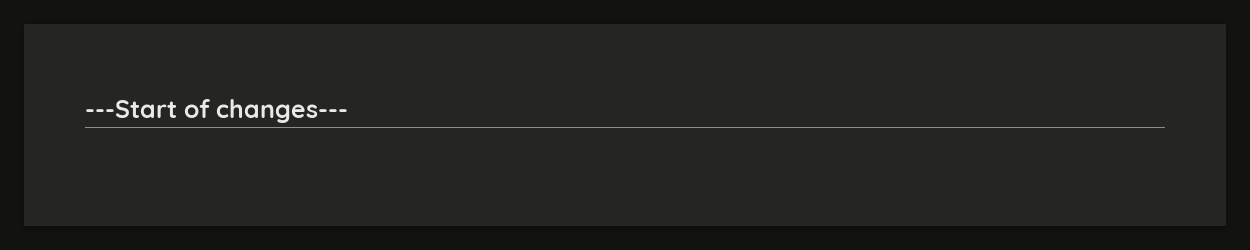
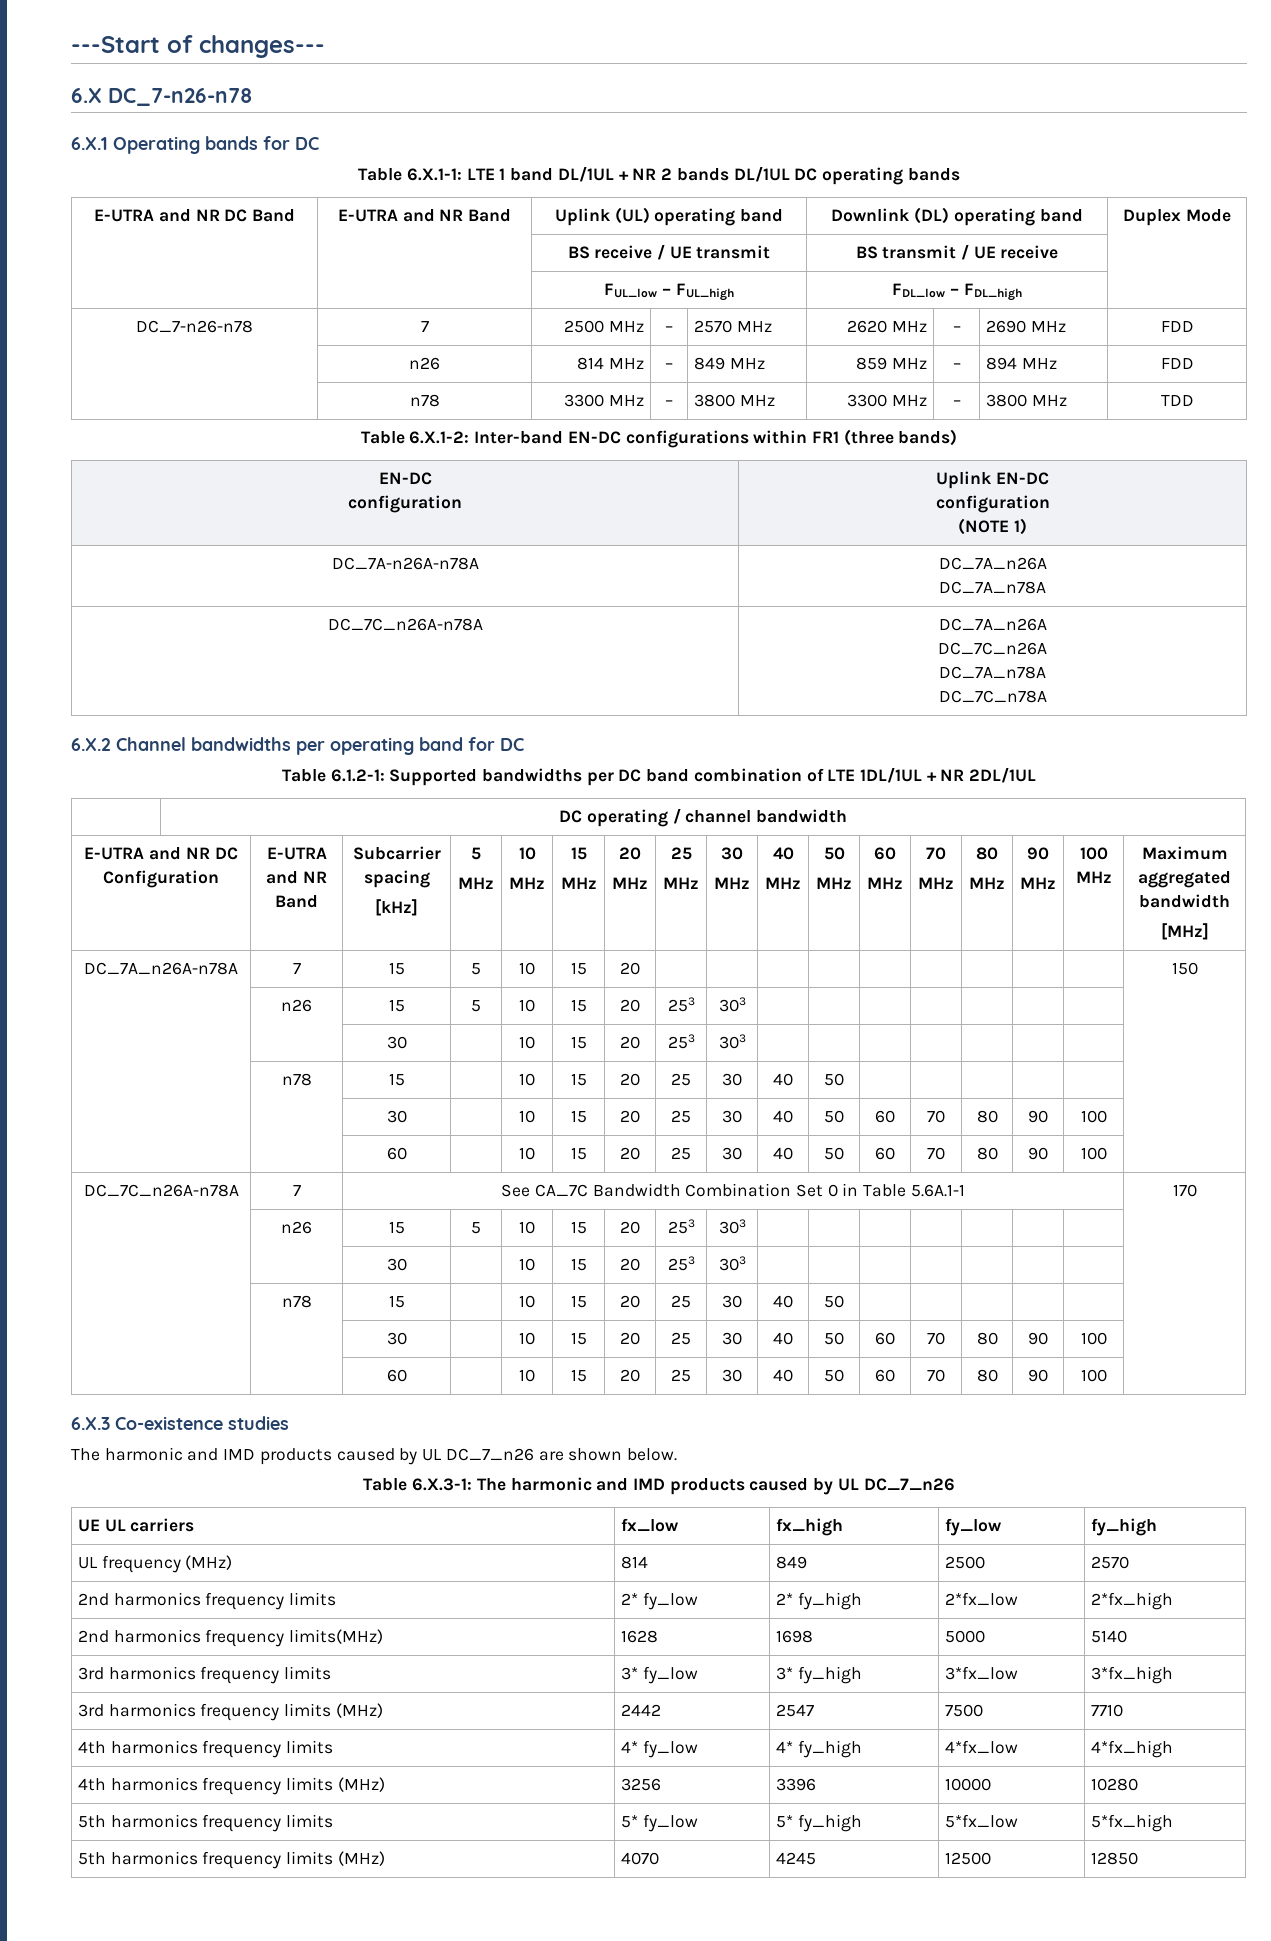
+ 6.X DC_7-n26-n78
+ 6.X.1 Operating bands for DC
+ Table 6.X.1-1: LTE 1 band DL/1UL + NR 2 bands DL/1UL DC operating bands
+ E-UTRA and NR DC Band | E-UTRA and NR Band | Uplink (UL) operating band | Downlink (DL) operating band | Duplex Mode
+ | | BS receive / UE transmit | BS transmit / UE receive |
+ | | FUL_low – FUL_high | FDL_low – FDL_high |
+ DC_7-n26-n78 | 7 | 2500 MHz | – | 2570 MHz | 2620 MHz | – | 2690 MHz | FDD
+ | n26 | 814 MHz | – | 849 MHz | 859 MHz | – | 894 MHz | FDD
+ | n78 | 3300 MHz | – | 3800 MHz | 3300 MHz | – | 3800 MHz | TDD
+ Table 6.X.1-2: Inter-band EN-DC configurations within FR1 (three bands)
+ EN-DC
+ configuration | Uplink EN-DC
+ configuration
+ (NOTE 1)
+ DC_7A-n26A-n78A | DC_7A_n26A
+ DC_7A_n78A
+ DC_7C_n26A-n78A | DC_7A_n26A
+ DC_7C_n26A
+ DC_7A_n78A
+ DC_7C_n78A
+ 6.X.2 Channel bandwidths per operating band for DC
+ Table 6.1.2-1: Supported bandwidths per DC band combination of LTE 1DL/1UL + NR 2DL/1UL
+ | DC operating / channel bandwidth
+ E-UTRA and NR DC Configuration | E-UTRA and NR Band | Subcarrier spacing
+ [kHz] | 5
+ MHz | 10
+ MHz | 15
+ MHz | 20
+ MHz | 25
+ MHz | 30
+ MHz | 40
+ MHz | 50
+ MHz | 60
+ MHz | 70
+ MHz | 80
+ MHz | 90
+ MHz | 100 MHz | Maximum aggregated bandwidth
+ [MHz]
+ DC_7A_n26A-n78A | 7 | 15 | 5 | 10 | 15 | 20 | | | | | | | | | | 150
+ | n26 | 15 | 5 | 10 | 15 | 20 | 253 | 303 | | | | | | | |
+ | | 30 | | 10 | 15 | 20 | 253 | 303 | | | | | | | |
+ | n78 | 15 | | 10 | 15 | 20 | 25 | 30 | 40 | 50 | | | | | |
+ | | 30 | | 10 | 15 | 20 | 25 | 30 | 40 | 50 | 60 | 70 | 80 | 90 | 100 |
+ | | 60 | | 10 | 15 | 20 | 25 | 30 | 40 | 50 | 60 | 70 | 80 | 90 | 100 |
+ DC_7C_n26A-n78A | 7 | See CA_7C Bandwidth Combination Set 0 in Table 5.6A.1-1 | 170
+ | n26 | 15 | 5 | 10 | 15 | 20 | 253 | 303 | | | | | | | |
+ | | 30 | | 10 | 15 | 20 | 253 | 303 | | | | | | | |
+ | n78 | 15 | | 10 | 15 | 20 | 25 | 30 | 40 | 50 | | | | | |
+ | | 30 | | 10 | 15 | 20 | 25 | 30 | 40 | 50 | 60 | 70 | 80 | 90 | 100 |
+ | | 60 | | 10 | 15 | 20 | 25 | 30 | 40 | 50 | 60 | 70 | 80 | 90 | 100 |
+ 6.X.3 Co-existence studies
+ The harmonic and IMD products caused by UL DC_7_n26 are shown below.
+ Table 6.X.3-1: The harmonic and IMD products caused by UL DC_7_n26
+ UE UL carriers | fx_low | fx_high | fy_low | fy_high
+ UL frequency (MHz) | 814 | 849 | 2500 | 2570
+ 2nd harmonics frequency limits | 2* fy_low | 2* fy_high | 2*fx_low | 2*fx_high
+ 2nd harmonics frequency limits(MHz) | 1628 | 1698 | 5000 | 5140
+ 3rd harmonics frequency limits | 3* fy_low | 3* fy_high | 3*fx_low | 3*fx_high
+ 3rd harmonics frequency limits (MHz) | 2442 | 2547 | 7500 | 7710
+ 4th harmonics frequency limits | 4* fy_low | 4* fy_high | 4*fx_low | 4*fx_high
+ 4th harmonics frequency limits (MHz) | 3256 | 3396 | 10000 | 10280
+ 5th harmonics frequency limits | 5* fy_low | 5* fy_high | 5*fx_low | 5*fx_high
+ 5th harmonics frequency limits (MHz) | 4070 | 4245 | 12500 | 12850

